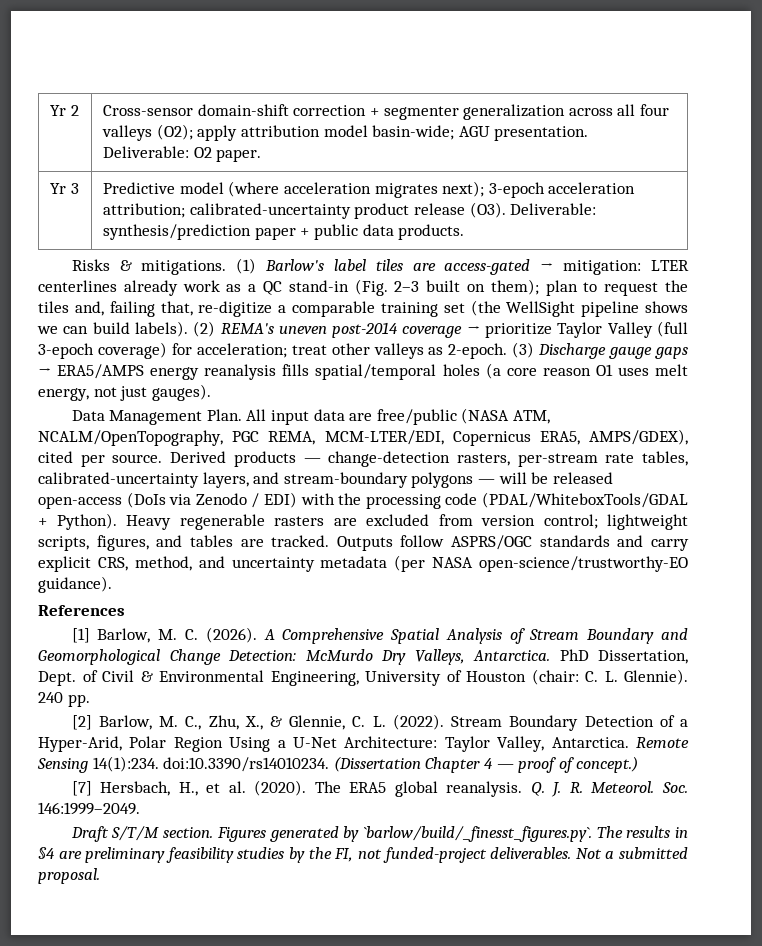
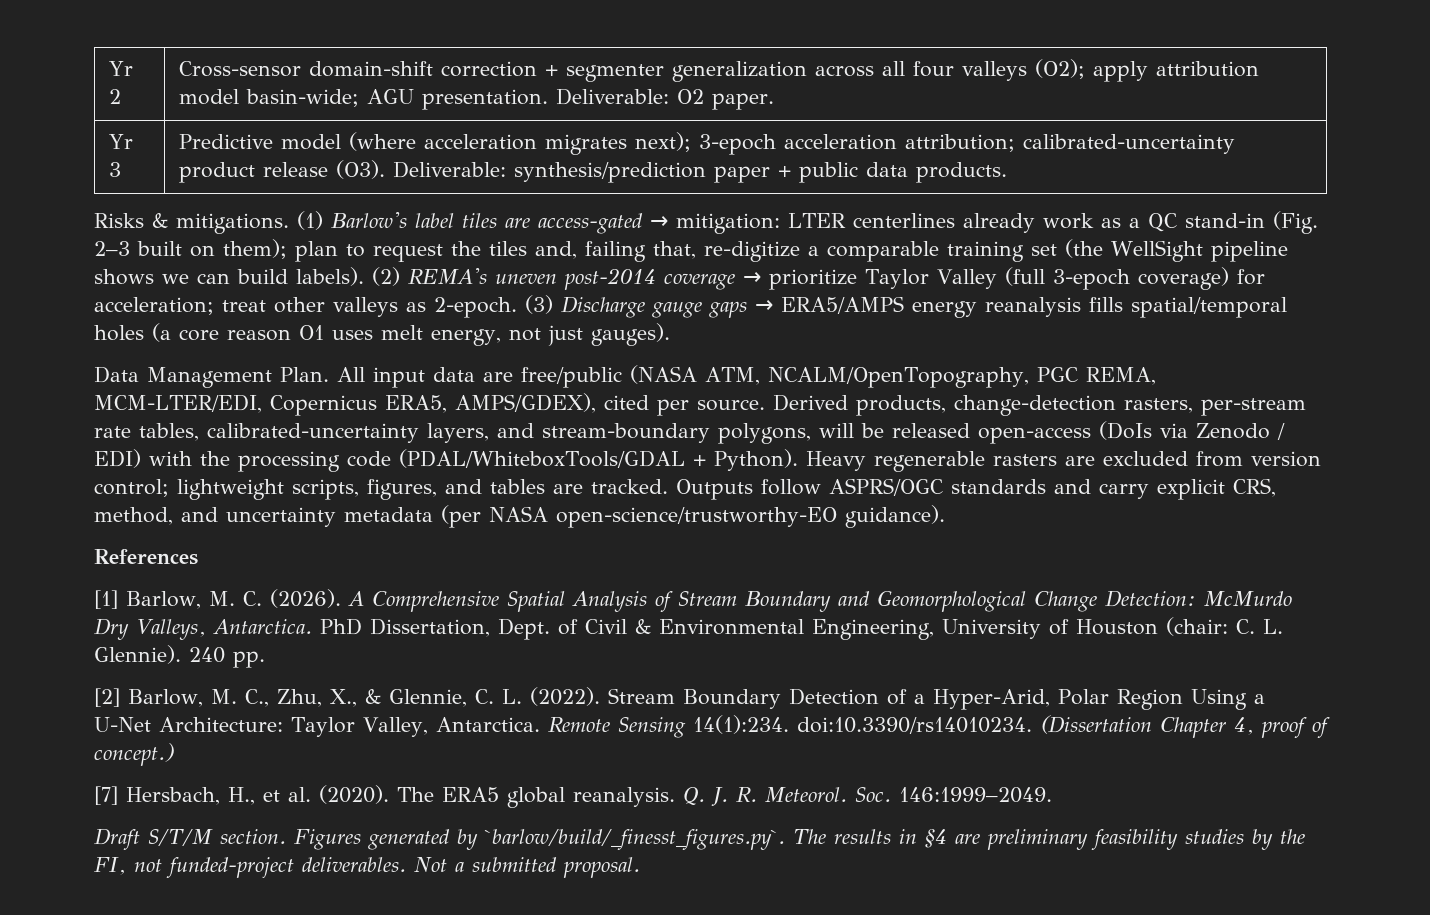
- Derived products — change-detection rasters, per-stream rate tables, calibrated-uncertainty layers, and stream-boundary polygons — will be released open-access (DoIs via Zenodo / EDI) with the processing code (PDAL/WhiteboxTools/GDAL + Python).
+ Derived products, change-detection rasters, per-stream rate tables, calibrated-uncertainty layers, and stream-boundary polygons, will be released open-access (DoIs via Zenodo / EDI) with the processing code (PDAL/WhiteboxTools/GDAL + Python).
- Remote Sensing 14(1):234. doi:10.3390/rs14010234. (Dissertation Chapter 4 — proof of concept.)
+ Remote Sensing 14(1):234. doi:10.3390/rs14010234. (Dissertation Chapter 4, proof of concept.)

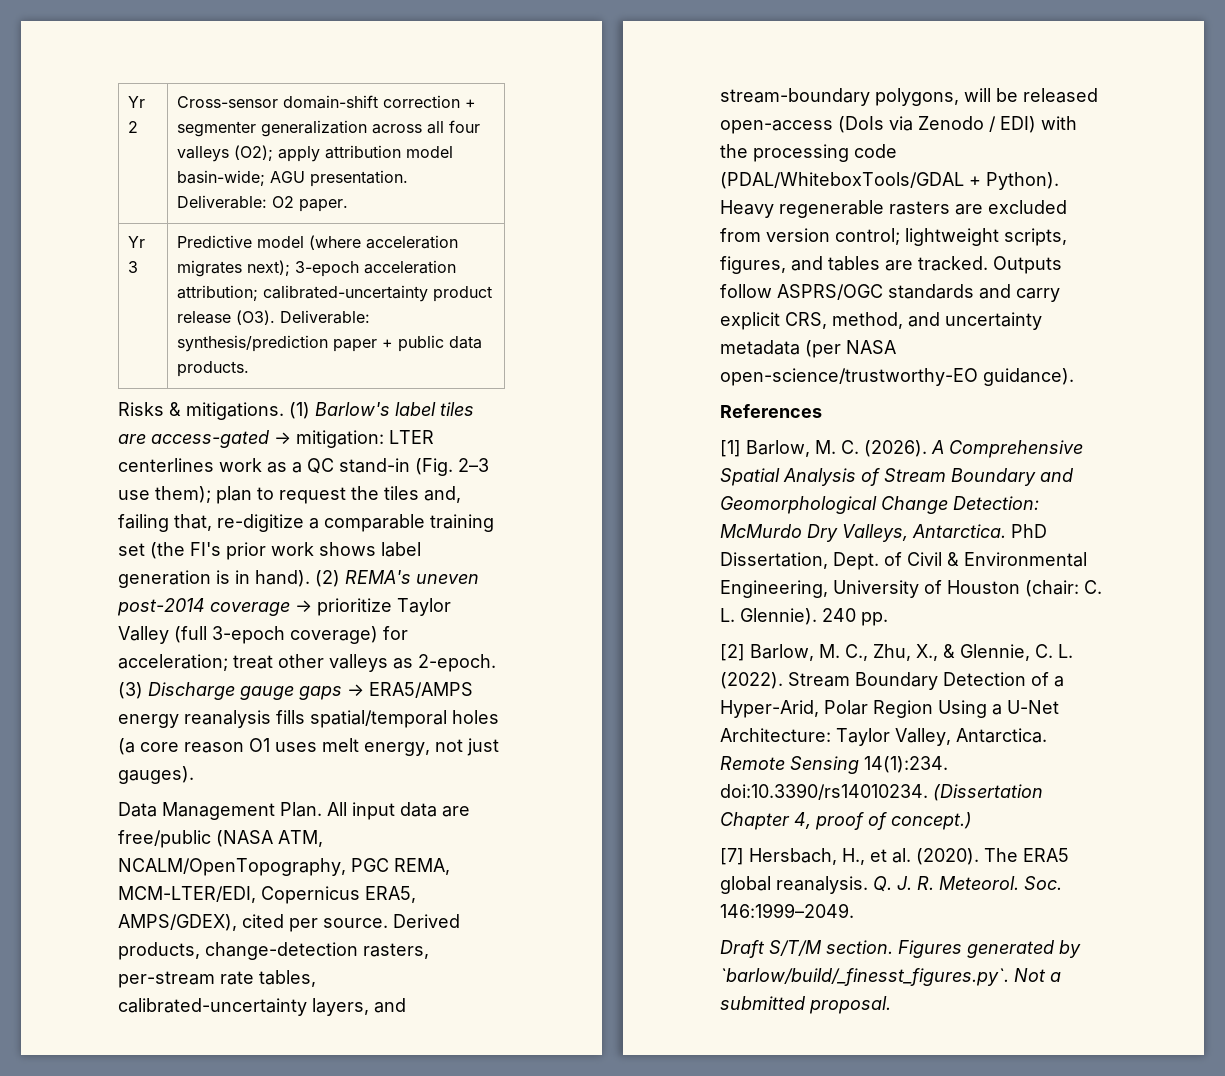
- (1) Barlow's label tiles are access-gated → mitigation: LTER centerlines already work as a QC stand-in (Fig. 2–3 built on them); plan to request the tiles and, failing that, re-digitize a comparable training set (the WellSight pipeline shows we can build labels).
+ (1) Barlow's label tiles are access-gated → mitigation: LTER centerlines work as a QC stand-in (Fig. 2–3 use them); plan to request the tiles and, failing that, re-digitize a comparable training set (the FI's prior work shows label generation is in hand).
- Figures generated by `barlow/build/_finesst_figures.py`. The results in §4 are preliminary feasibility studies by the FI, not funded-project deliverables. Not a submitted proposal.
+ Figures generated by `barlow/build/_finesst_figures.py`. Not a submitted proposal.

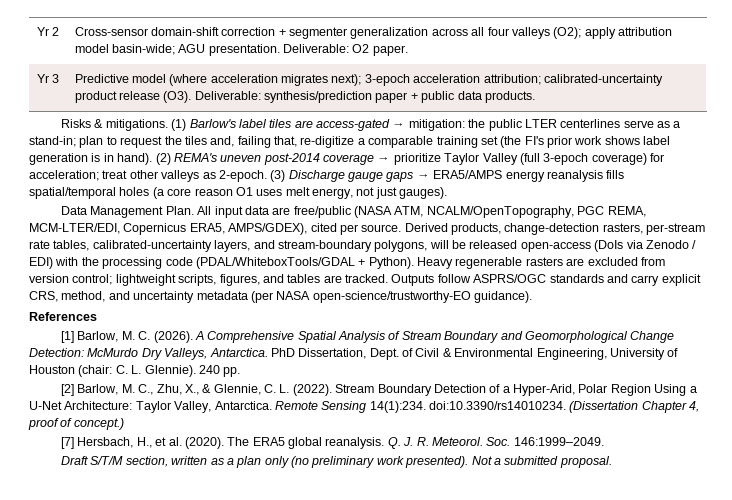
- (1) Barlow's label tiles are access-gated → mitigation: LTER centerlines work as a QC stand-in (Fig. 2–3 use them); plan to request the tiles and, failing that, re-digitize a comparable training set (the FI's prior work shows label generation is in hand).
+ (1) Barlow's label tiles are access-gated → mitigation: the public LTER centerlines serve as a stand-in; plan to request the tiles and, failing that, re-digitize a comparable training set (the FI's prior work shows label generation is in hand).
- Draft S/T/M section. Figures generated by `barlow/build/_finesst_figures.py`. Not a submitted proposal.
+ Draft S/T/M section, written as a plan only (no preliminary work presented). Not a submitted proposal.

